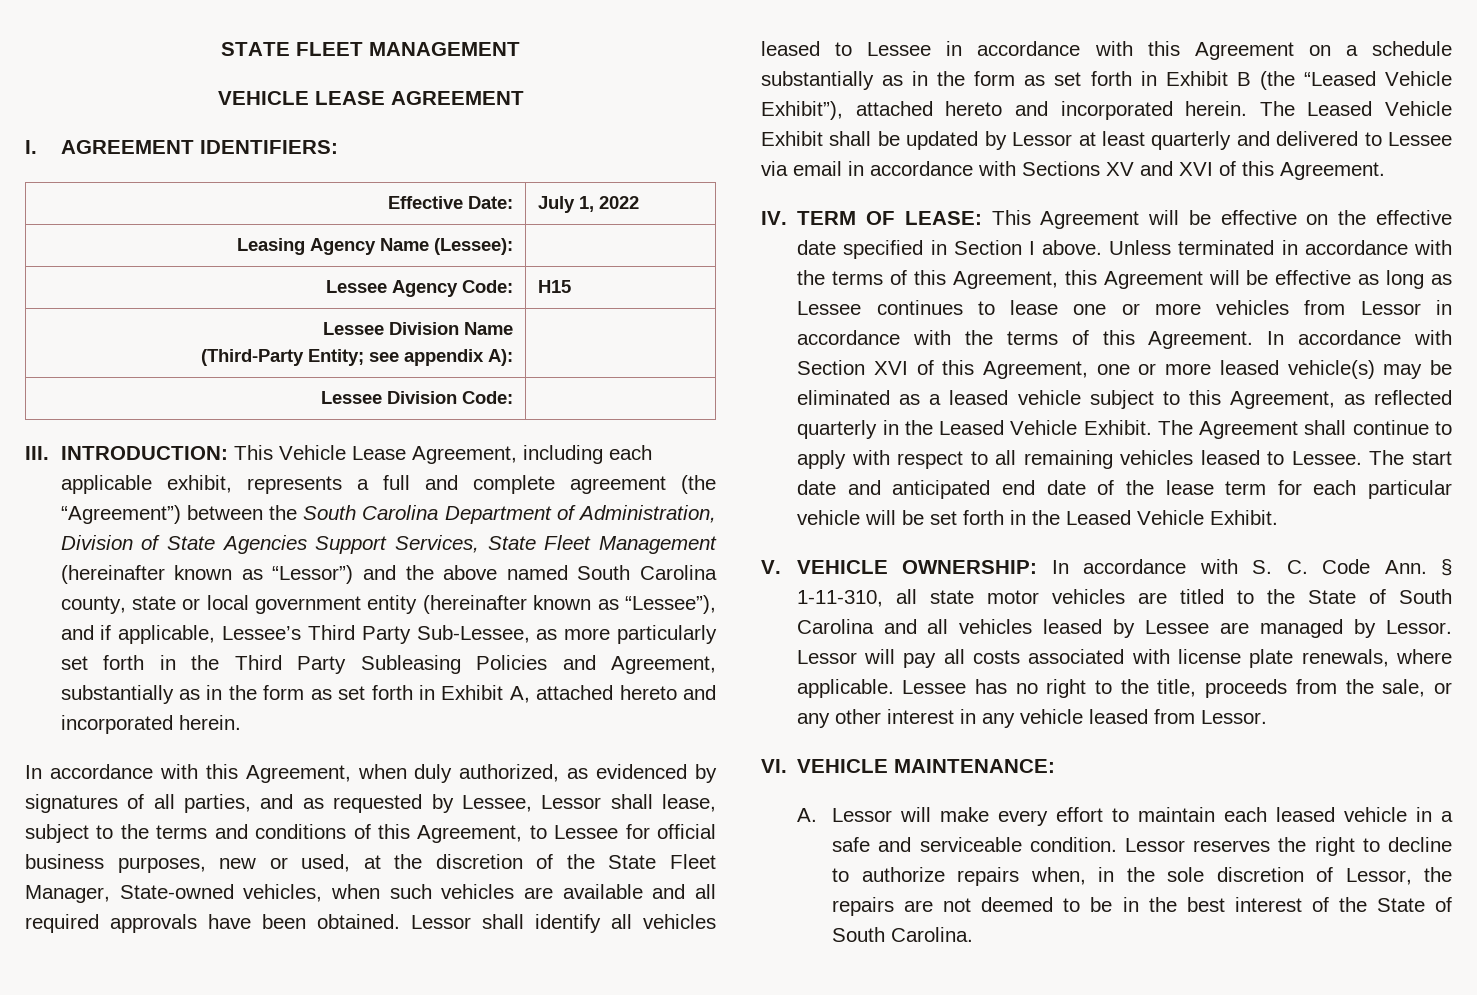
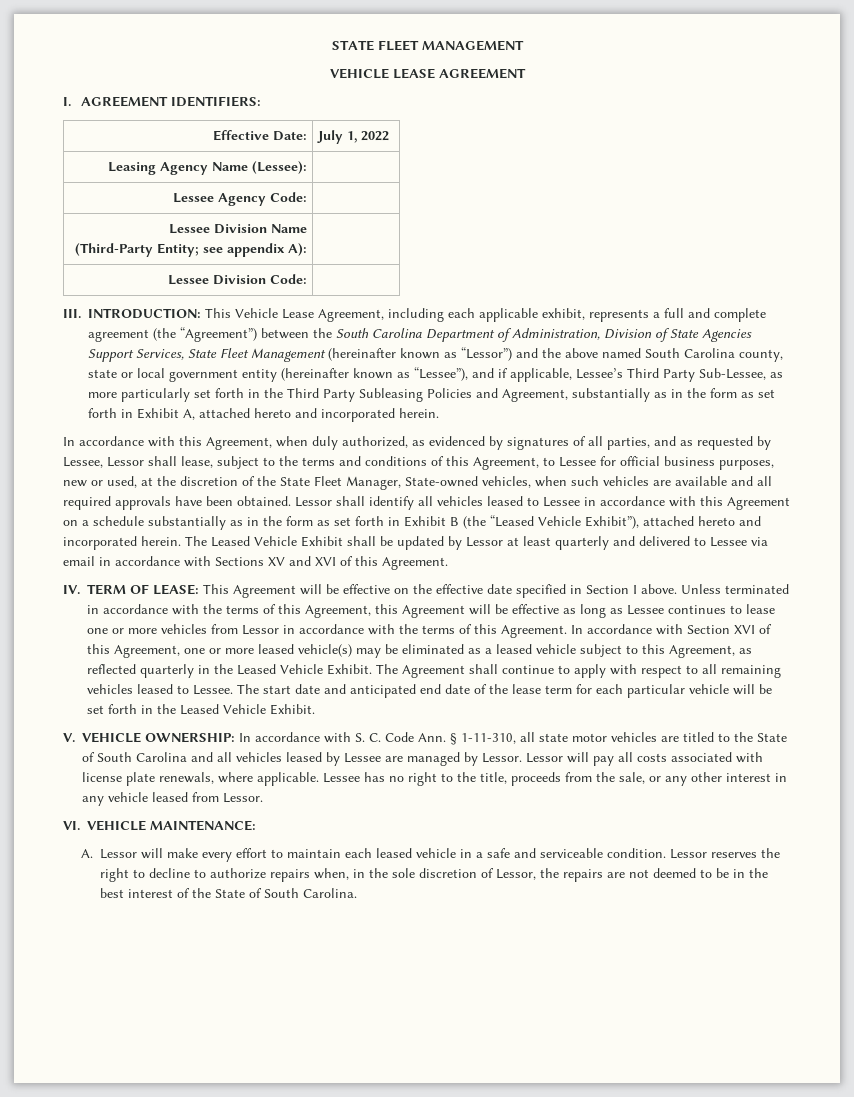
- Lessee Agency Code: | H15
+ Lessee Agency Code: |

